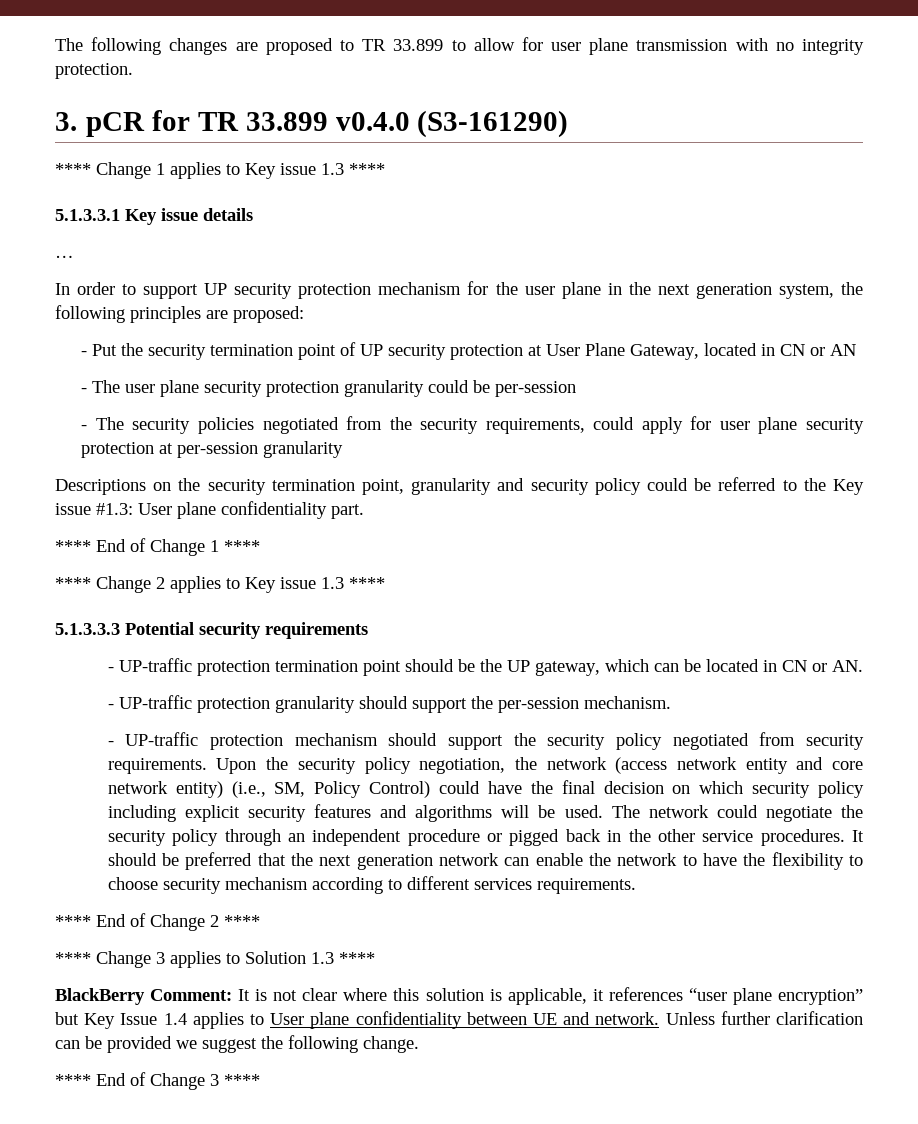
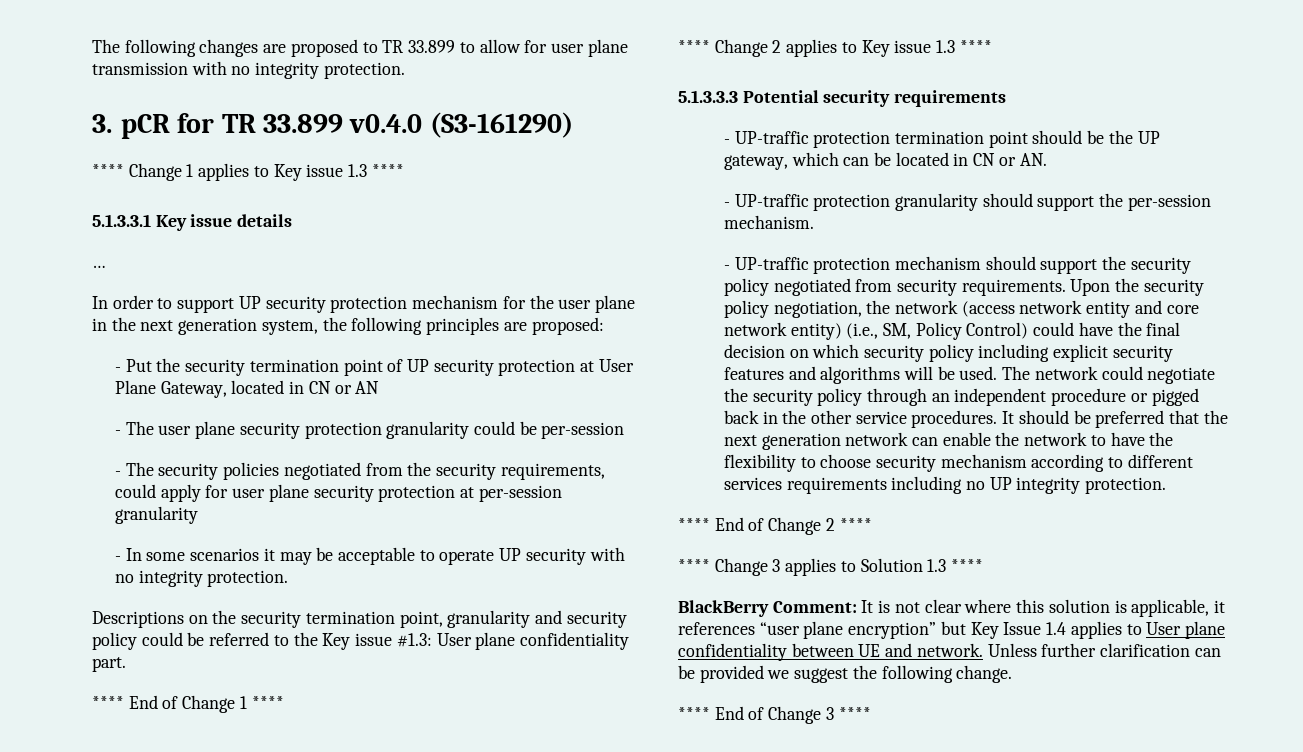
+ - In some scenarios it may be acceptable to operate UP security with no integrity protection.
- It should be preferred that the next generation network can enable the network to have the flexibility to choose security mechanism according to different services requirements.
+ It should be preferred that the next generation network can enable the network to have the flexibility to choose security mechanism according to different services requirements including no UP integrity protection.

